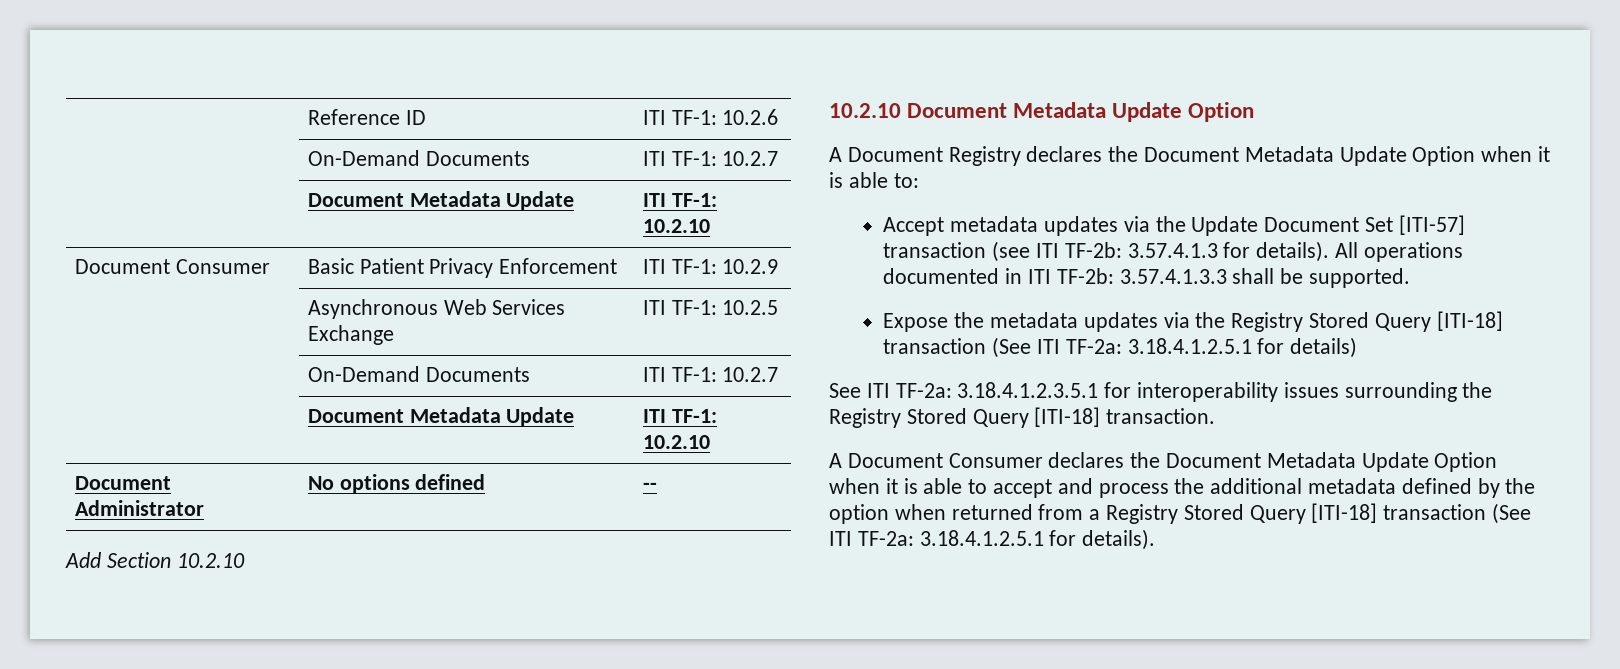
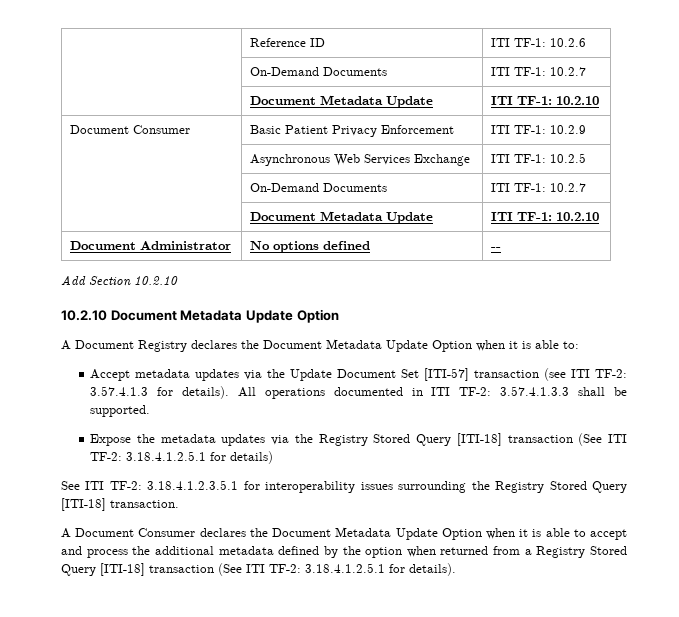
- Accept metadata updates via the Update Document Set [ITI-57] transaction (see ITI TF-2b: 3.57.4.1.3 for details).
+ Accept metadata updates via the Update Document Set [ITI-57] transaction (see ITI TF-2: 3.57.4.1.3 for details).
- All operations documented in ITI TF-2b: 3.57.4.1.3.3 shall be supported.
+ All operations documented in ITI TF-2: 3.57.4.1.3.3 shall be supported.
- Expose the metadata updates via the Registry Stored Query [ITI-18] transaction (See ITI TF-2a: 3.18.4.1.2.5.1 for details)
+ Expose the metadata updates via the Registry Stored Query [ITI-18] transaction (See ITI TF-2: 3.18.4.1.2.5.1 for details)
- See ITI TF-2a: 3.18.4.1.2.3.5.1 for interoperability issues surrounding the Registry Stored Query [ITI-18] transaction.
+ See ITI TF-2: 3.18.4.1.2.3.5.1 for interoperability issues surrounding the Registry Stored Query [ITI-18] transaction.
- A Document Consumer declares the Document Metadata Update Option when it is able to accept and process the additional metadata defined by the option when returned from a Registry Stored Query [ITI-18] transaction (See ITI TF-2a: 3.18.4.1.2.5.1 for details).
+ A Document Consumer declares the Document Metadata Update Option when it is able to accept and process the additional metadata defined by the option when returned from a Registry Stored Query [ITI-18] transaction (See ITI TF-2: 3.18.4.1.2.5.1 for details).

